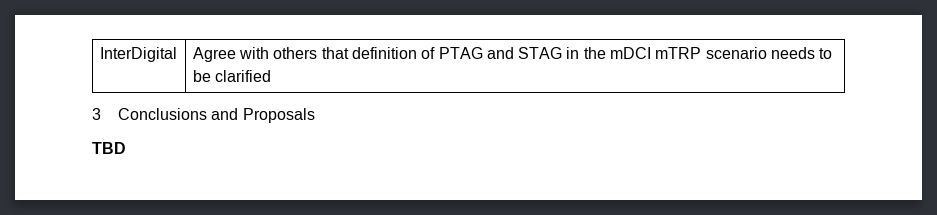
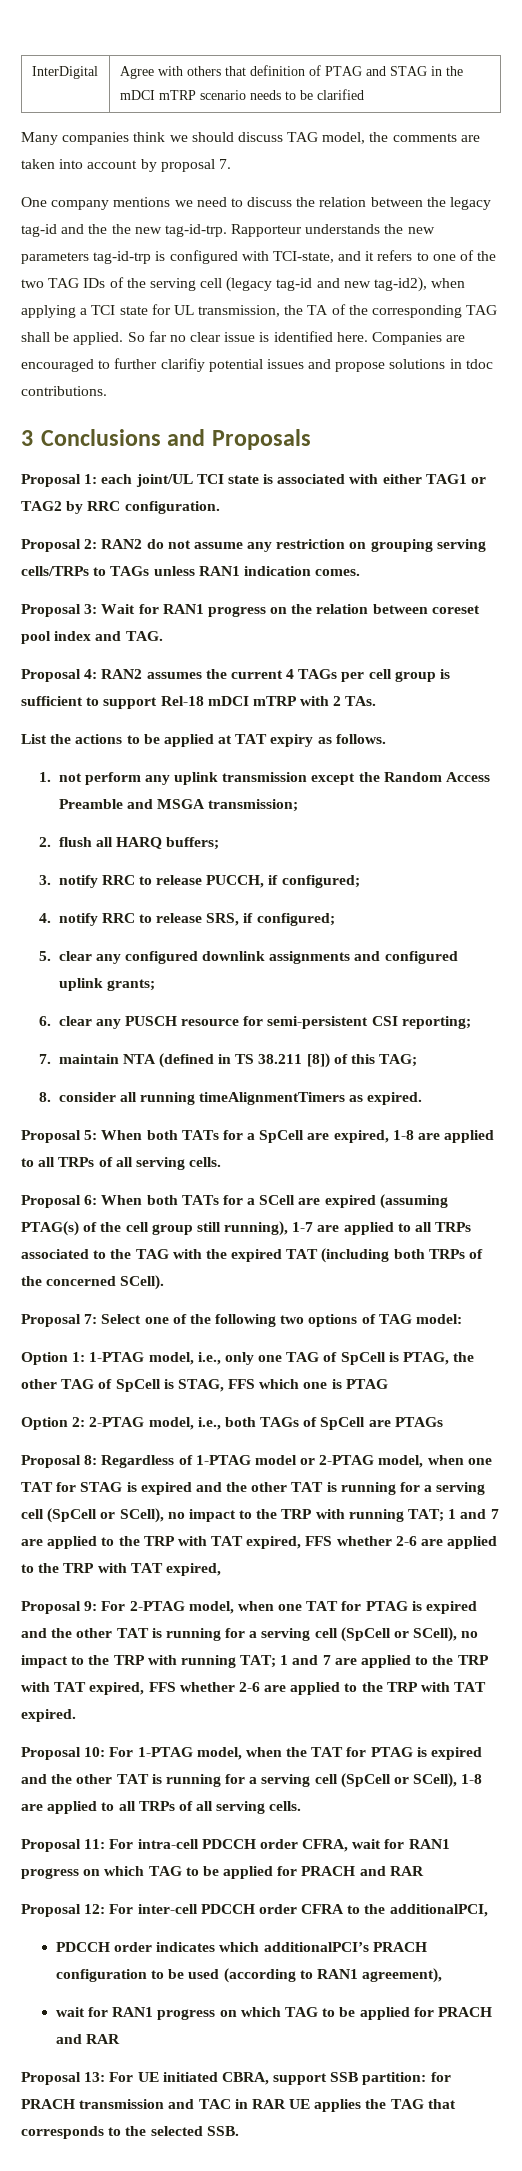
+ Many companies think we should discuss TAG model, the comments are taken into account by proposal 7.
+ One company mentions we need to discuss the relation between the legacy tag-id and the the new tag-id-trp. Rapporteur understands the new parameters tag-id-trp is configured with TCI-state, and it refers to one of the two TAG IDs of the serving cell (legacy tag-id and new tag-id2), when applying a TCI state for UL transmission, the TA of the corresponding TAG shall be applied. So far no clear issue is identified here. Companies are encouraged to further clarifiy potential issues and propose solutions in tdoc contributions.
  3 Conclusions and Proposals
- TBD
+ Proposal 1: each joint/UL TCI state is associated with either TAG1 or TAG2 by RRC configuration.
+ Proposal 2: RAN2 do not assume any restriction on grouping serving cells/TRPs to TAGs unless RAN1 indication comes.
+ Proposal 3: Wait for RAN1 progress on the relation between coreset pool index and TAG.
+ Proposal 4: RAN2 assumes the current 4 TAGs per cell group is sufficient to support Rel-18 mDCI mTRP with 2 TAs.
+ List the actions to be applied at TAT expiry as follows.
+ 1. not perform any uplink transmission except the Random Access Preamble and MSGA transmission;
+ 2. flush all HARQ buffers;
+ 3. notify RRC to release PUCCH, if configured;
+ 4. notify RRC to release SRS, if configured;
+ 5. clear any configured downlink assignments and configured uplink grants;
+ 6. clear any PUSCH resource for semi-persistent CSI reporting;
+ 7. maintain NTA (defined in TS 38.211 [8]) of this TAG;
+ 8. consider all running timeAlignmentTimers as expired.
+ Proposal 5: When both TATs for a SpCell are expired, 1-8 are applied to all TRPs of all serving cells.
+ Proposal 6: When both TATs for a SCell are expired (assuming PTAG(s) of the cell group still running), 1-7 are applied to all TRPs associated to the TAG with the expired TAT (including both TRPs of the concerned SCell).
+ Proposal 7: Select one of the following two options of TAG model:
+ Option 1: 1-PTAG model, i.e., only one TAG of SpCell is PTAG, the other TAG of SpCell is STAG, FFS which one is PTAG
+ Option 2: 2-PTAG model, i.e., both TAGs of SpCell are PTAGs
+ Proposal 8: Regardless of 1-PTAG model or 2-PTAG model, when one TAT for STAG is expired and the other TAT is running for a serving cell (SpCell or SCell), no impact to the TRP with running TAT; 1 and 7 are applied to the TRP with TAT expired, FFS whether 2-6 are applied to the TRP with TAT expired,
+ Proposal 9: For 2-PTAG model, when one TAT for PTAG is expired and the other TAT is running for a serving cell (SpCell or SCell), no impact to the TRP with running TAT; 1 and 7 are applied to the TRP with TAT expired, FFS whether 2-6 are applied to the TRP with TAT expired.
+ Proposal 10: For 1-PTAG model, when the TAT for PTAG is expired and the other TAT is running for a serving cell (SpCell or SCell), 1-8 are applied to all TRPs of all serving cells.
+ Proposal 11: For intra-cell PDCCH order CFRA, wait for RAN1 progress on which TAG to be applied for PRACH and RAR
+ Proposal 12: For inter-cell PDCCH order CFRA to the additionalPCI,
+ PDCCH order indicates which additionalPCI’s PRACH configuration to be used (according to RAN1 agreement),
+ wait for RAN1 progress on which TAG to be applied for PRACH and RAR
+ Proposal 13: For UE initiated CBRA, support SSB partition: for PRACH transmission and TAC in RAR UE applies the TAG that corresponds to the selected SSB.

